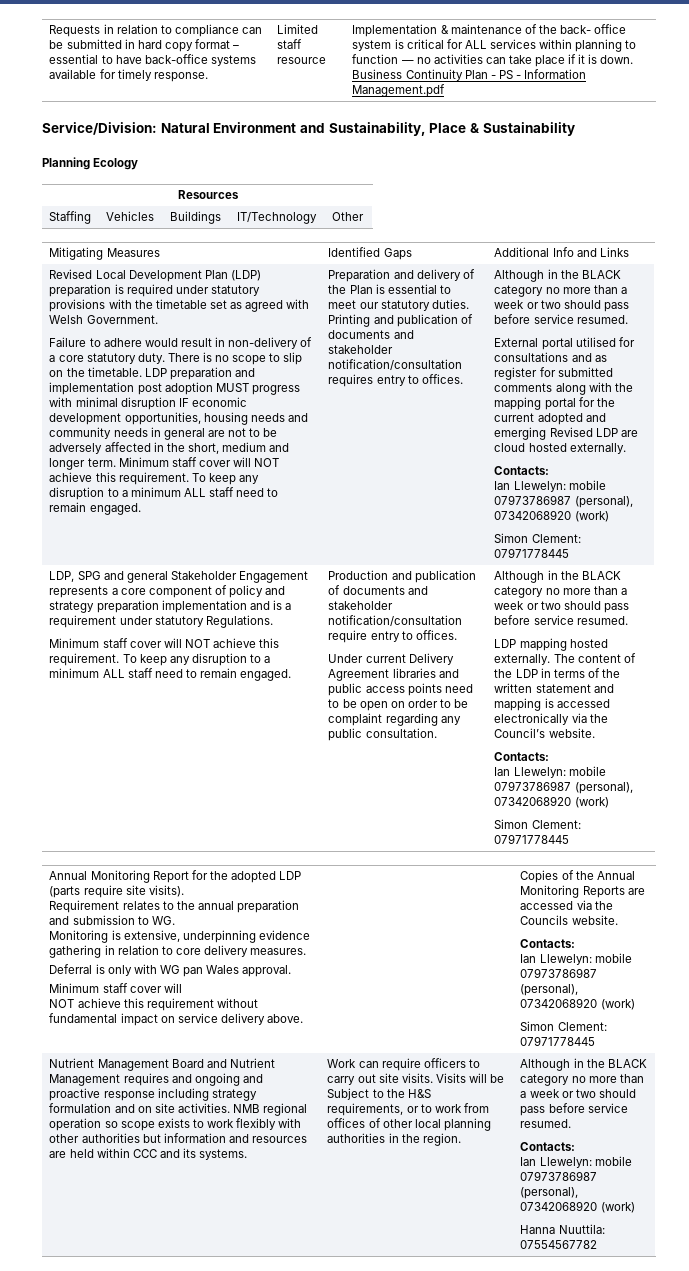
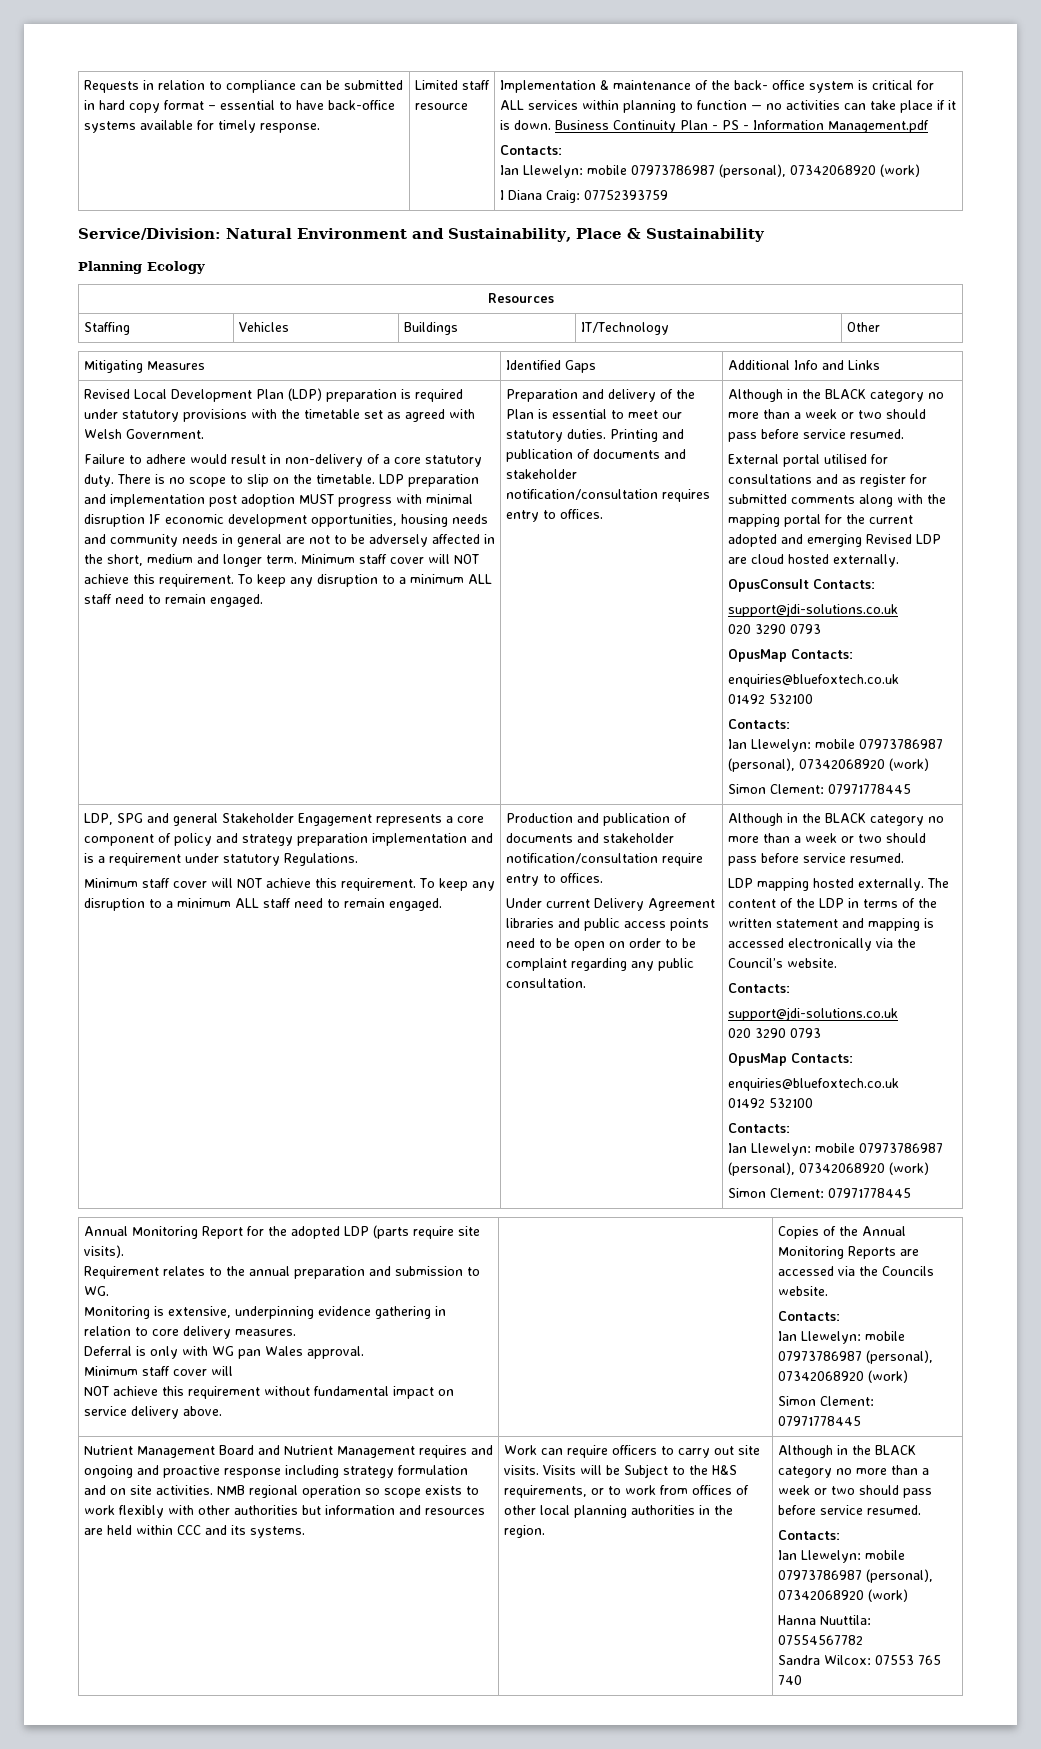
  Business Continuity Plan - PS - Information Management.pdf
+ Contacts:
+ Ian Llewelyn: mobile 07973786987 (personal), 07342068920 (work)
+ I Diana Craig: 07752393759
+ OpusConsult Contacts:
+ support@jdi-solutions.co.uk
+ 020 3290 0793
+ OpusMap Contacts:
+ enquiries@bluefoxtech.co.uk
+ 01492 532100
  The content of the LDP in terms of the written statement and mapping is accessed electronically via the Council’s website.
+ Contacts:
+ support@jdi-solutions.co.uk
+ 020 3290 0793
+ OpusMap Contacts:
+ enquiries@bluefoxtech.co.uk
+ 01492 532100
+ Sandra Wilcox: 07553 765 740

